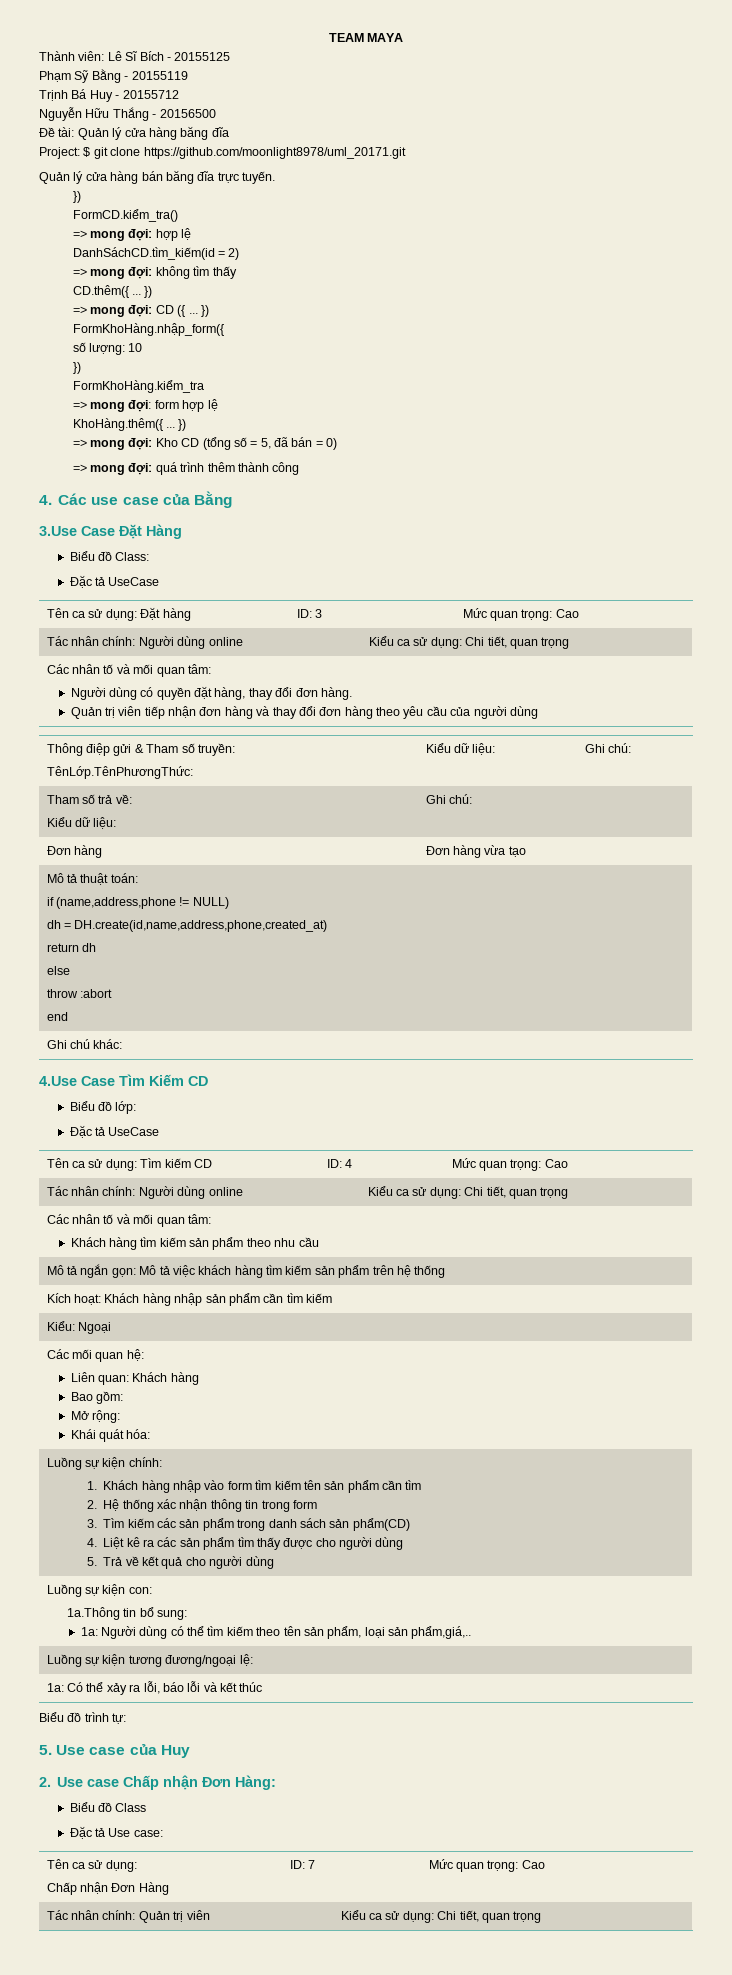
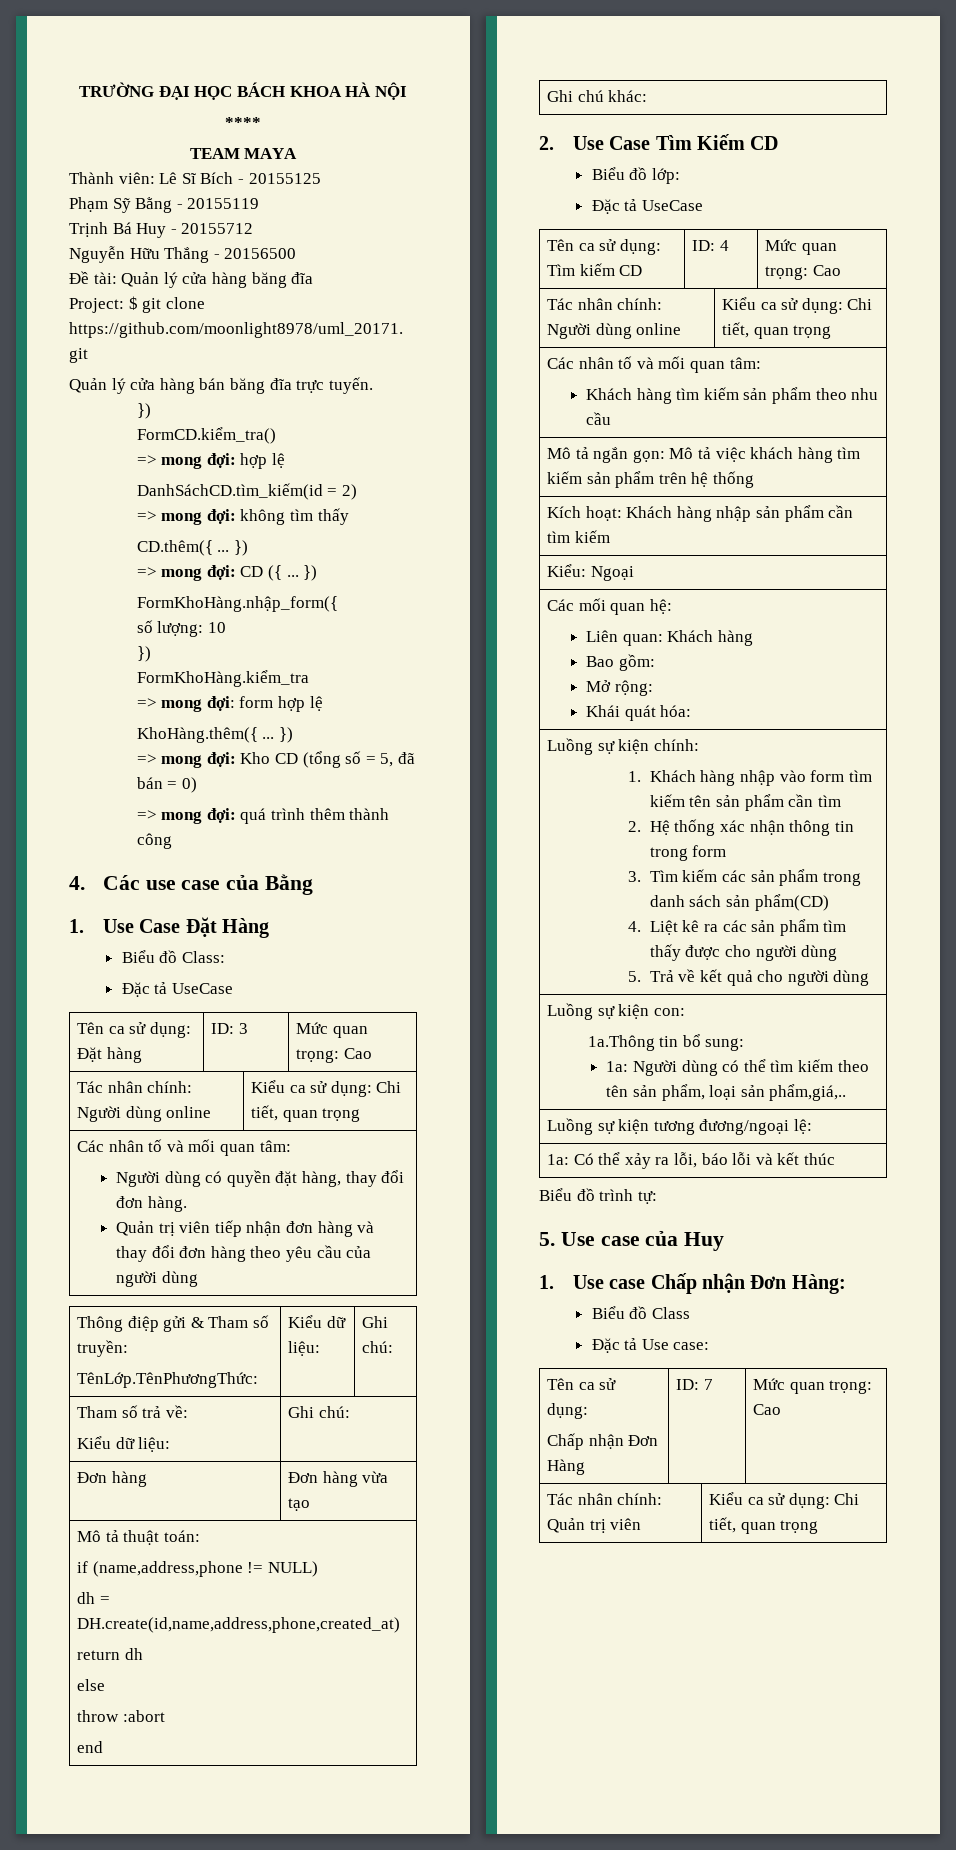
+ TRƯỜNG ĐẠI HỌC BÁCH KHOA HÀ NỘI
+ ****
- 3.Use Case Đặt Hàng
+ 1. Use Case Đặt Hàng
- 4.Use Case Tìm Kiếm CD
+ 2. Use Case Tìm Kiếm CD
- 2. Use case Chấp nhận Đơn Hàng:
+ 1. Use case Chấp nhận Đơn Hàng:

